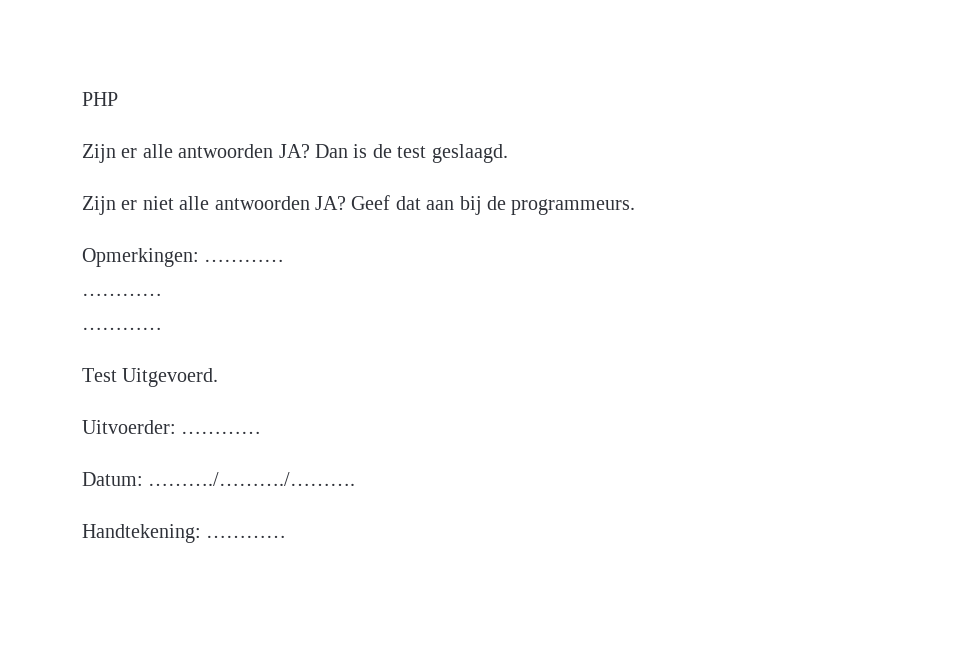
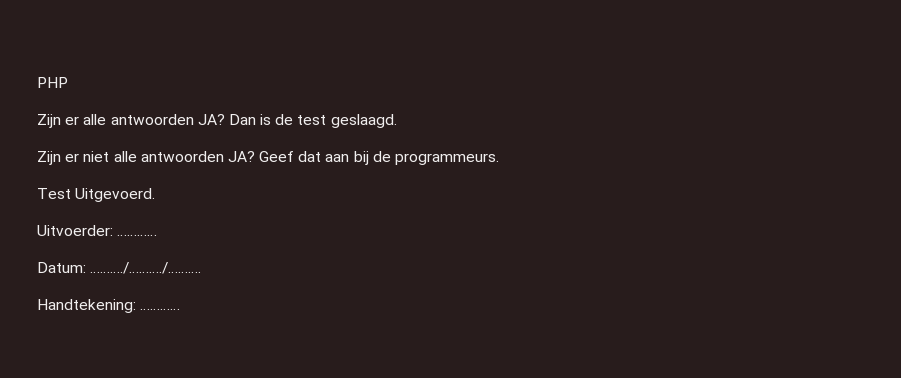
- Opmerkingen: …………
- …………
- …………

